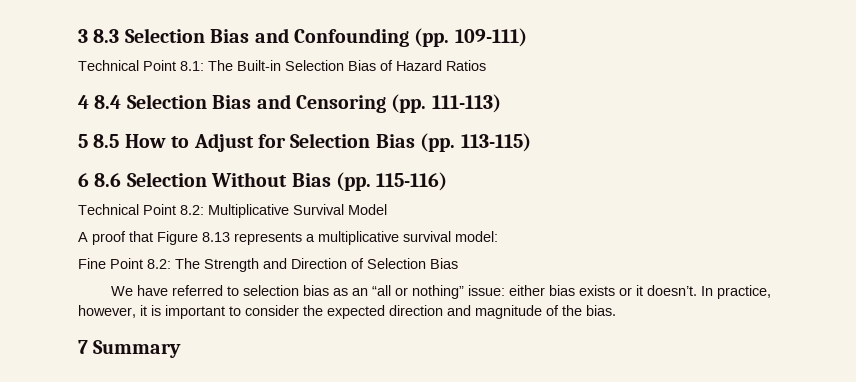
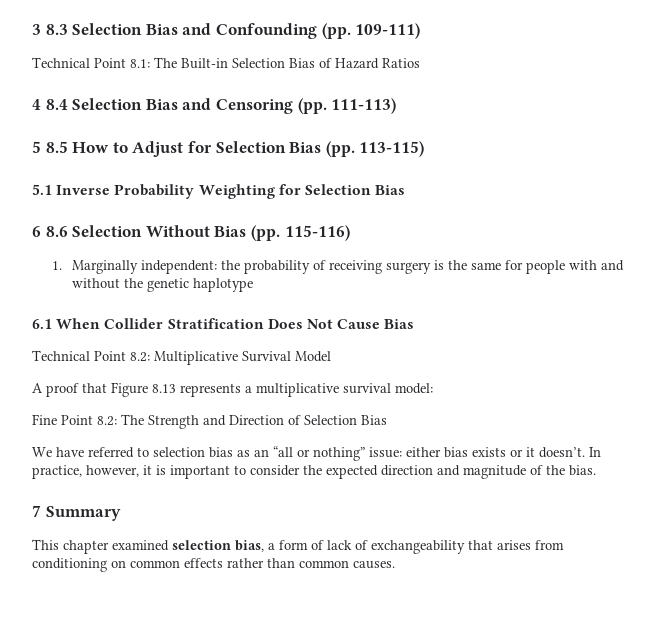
+ 5.1 Inverse Probability Weighting for Selection Bias
+ 1. Marginally independent: the probability of receiving surgery is the same for people with and without the genetic haplotype
+ 6.1 When Collider Stratification Does Not Cause Bias
+ This chapter examined selection bias, a form of lack of exchangeability that arises from conditioning on common effects rather than common causes.

